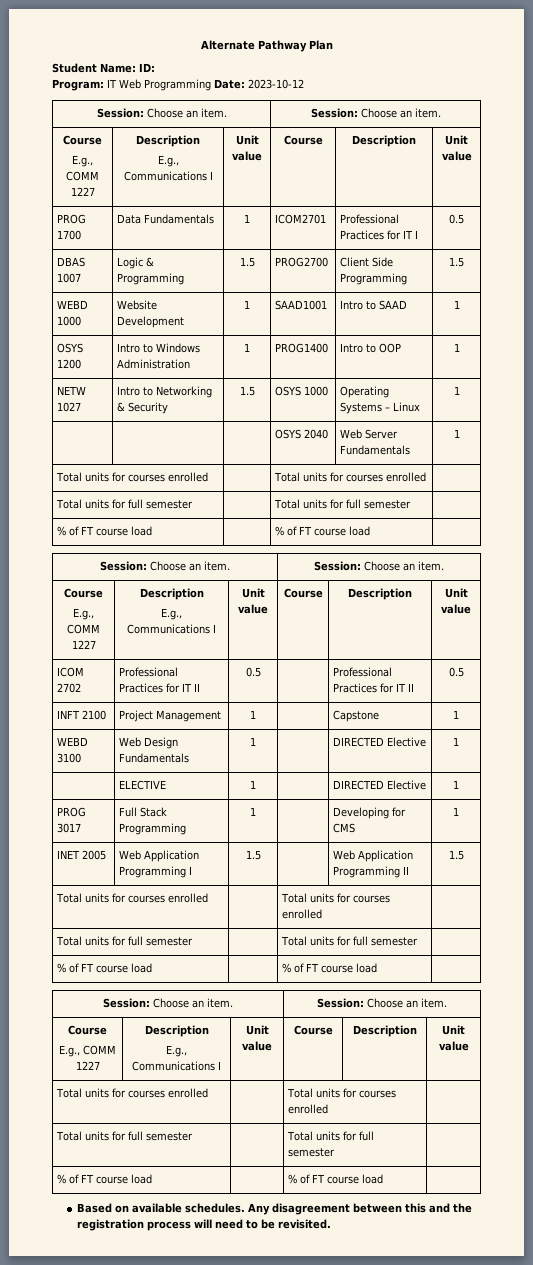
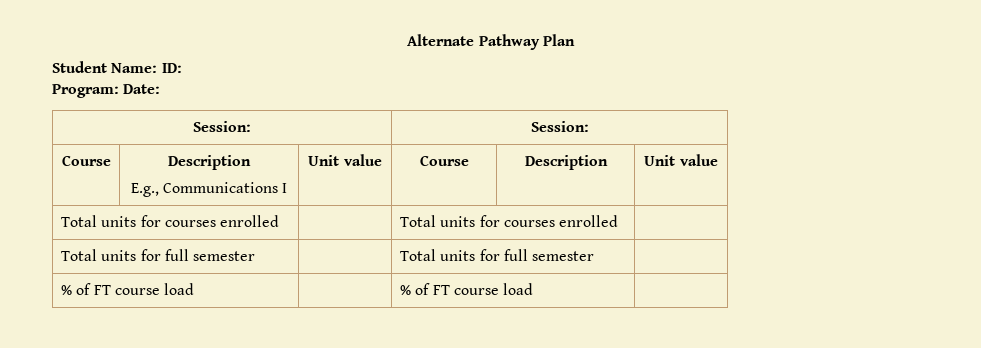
- Program: IT Web Programming Date: 2023-10-12
- Session: Choose an item. | Session: Choose an item.
- Course
- E.g., COMM 1227 | Description
- E.g., Communications I | Unit value | Course | Description | Unit value
- PROG 1700 | Data Fundamentals | 1 | ICOM2701 | Professional Practices for IT I | 0.5
- DBAS 1007 | Logic & Programming | 1.5 | PROG2700 | Client Side Programming | 1.5
- WEBD 1000 | Website Development | 1 | SAAD1001 | Intro to SAAD | 1
- OSYS 1200 | Intro to Windows Administration | 1 | PROG1400 | Intro to OOP | 1
- NETW 1027 | Intro to Networking & Security | 1.5 | OSYS 1000 | Operating Systems – Linux | 1
- | | | OSYS 2040 | Web Server Fundamentals | 1
- Total units for courses enrolled | | Total units for courses enrolled |
- Total units for full semester | | Total units for full semester |
- % of FT course load | | % of FT course load |
- Session: Choose an item. | Session: Choose an item.
- Course
- E.g., COMM 1227 | Description
- E.g., Communications I | Unit value | Course | Description | Unit value
- ICOM 2702 | Professional Practices for IT II | 0.5 | | Professional Practices for IT II | 0.5
- INFT 2100 | Project Management | 1 | | Capstone | 1
- WEBD 3100 | Web Design Fundamentals | 1 | | DIRECTED Elective | 1
- | ELECTIVE | 1 | | DIRECTED Elective | 1
- PROG 3017 | Full Stack Programming | 1 | | Developing for CMS | 1
- INET 2005 | Web Application Programming I | 1.5 | | Web Application Programming II | 1.5
- Total units for courses enrolled | | Total units for courses enrolled |
- Total units for full semester | | Total units for full semester |
- % of FT course load | | % of FT course load |
- Session: Choose an item. | Session: Choose an item.
- Course
- E.g., COMM 1227 | Description
+ Program: Date:
+ Session: | Session:
+ Course | Description
- Based on available schedules. Any disagreement between this and the registration process will need to be revisited.

